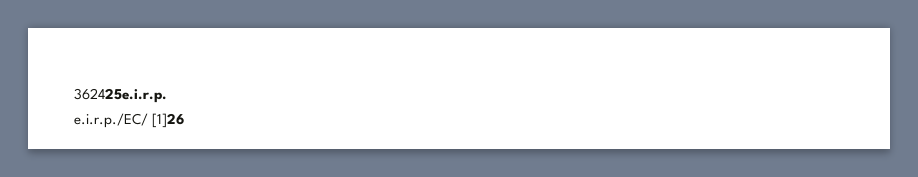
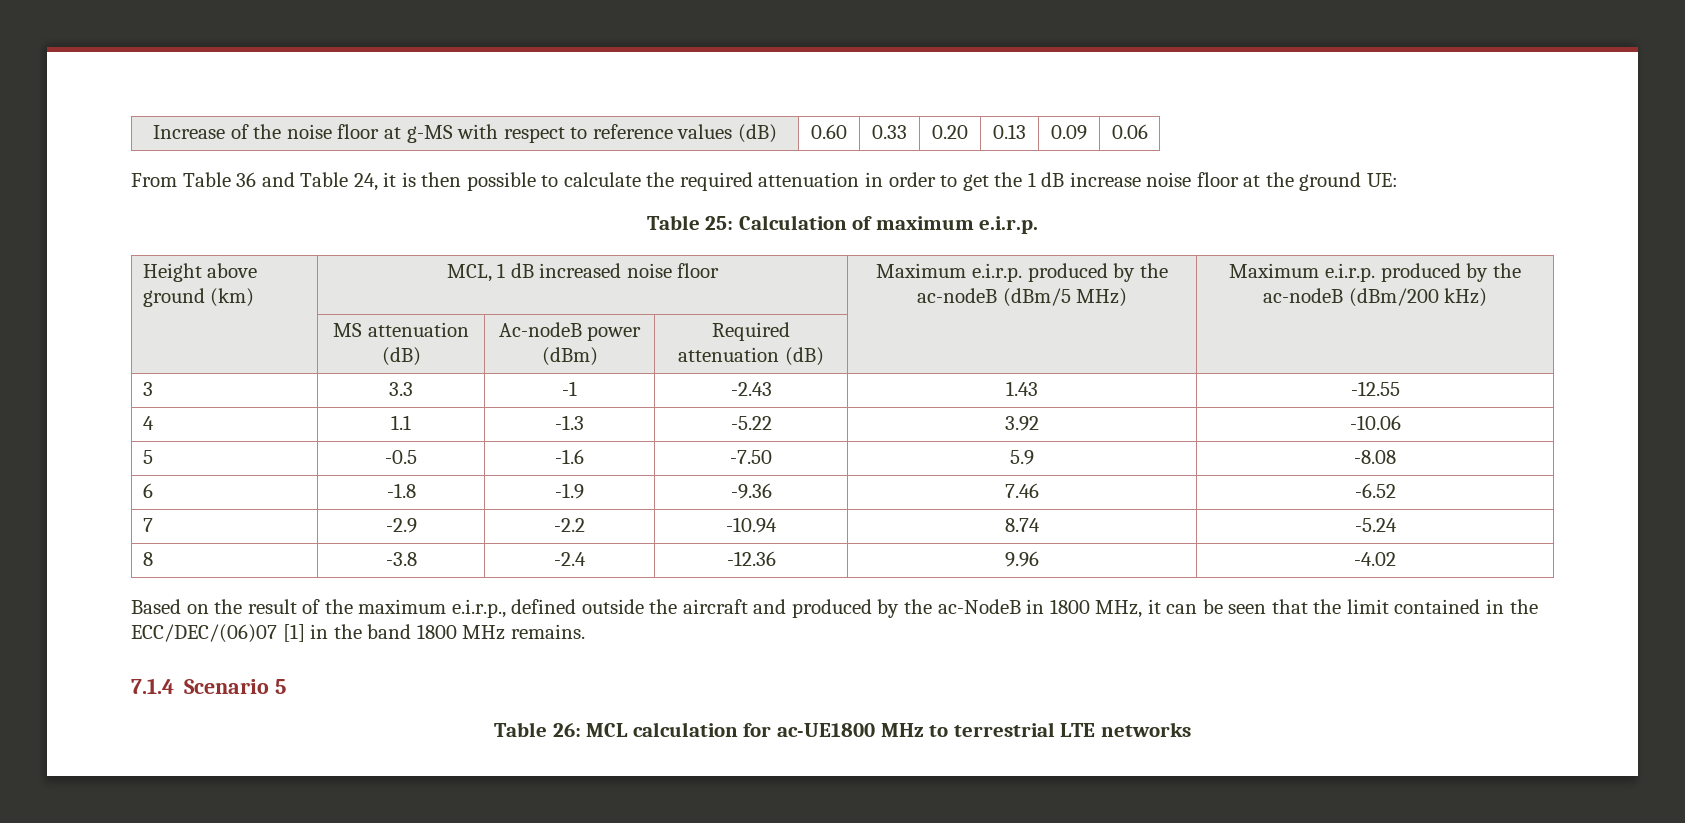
- 362425e.i.r.p.
- e.i.r.p./EC/ [1]26
+ Increase of the noise floor at g-MS with respect to reference values (dB) | 0.60 | 0.33 | 0.20 | 0.13 | 0.09 | 0.06
+ From Table 36 and Table 24, it is then possible to calculate the required attenuation in order to get the 1 dB increase noise floor at the ground UE:
+ Table 25: Calculation of maximum e.i.r.p.
+ Height above ground (km) | MCL, 1 dB increased noise floor | Maximum e.i.r.p. produced by the ac-nodeB (dBm/5 MHz) | Maximum e.i.r.p. produced by the ac-nodeB (dBm/200 kHz)
+ | MS attenuation (dB) | Ac-nodeB power (dBm) | Required attenuation (dB) | |
+ 3 | 3.3 | -1 | -2.43 | 1.43 | -12.55
+ 4 | 1.1 | -1.3 | -5.22 | 3.92 | -10.06
+ 5 | -0.5 | -1.6 | -7.50 | 5.9 | -8.08
+ 6 | -1.8 | -1.9 | -9.36 | 7.46 | -6.52
+ 7 | -2.9 | -2.2 | -10.94 | 8.74 | -5.24
+ 8 | -3.8 | -2.4 | -12.36 | 9.96 | -4.02
+ Based on the result of the maximum e.i.r.p., defined outside the aircraft and produced by the ac-NodeB in 1800 MHz, it can be seen that the limit contained in the ECC/DEC/(06)07 [1] in the band 1800 MHz remains.
+ 7.1.4 Scenario 5
+ Table 26: MCL calculation for ac-UE1800 MHz to terrestrial LTE networks

